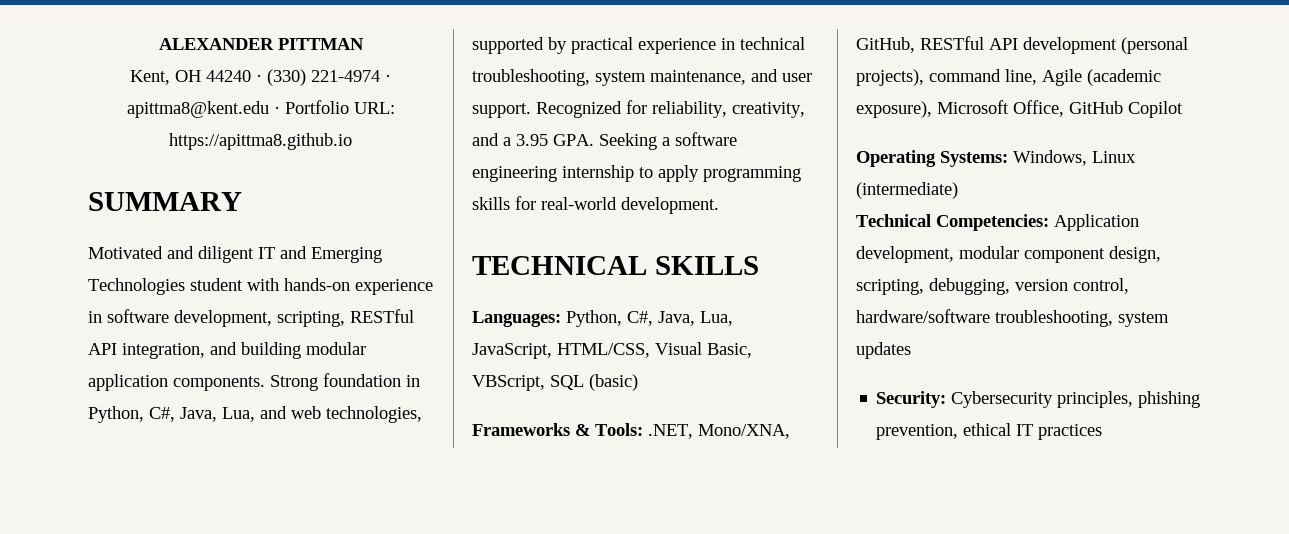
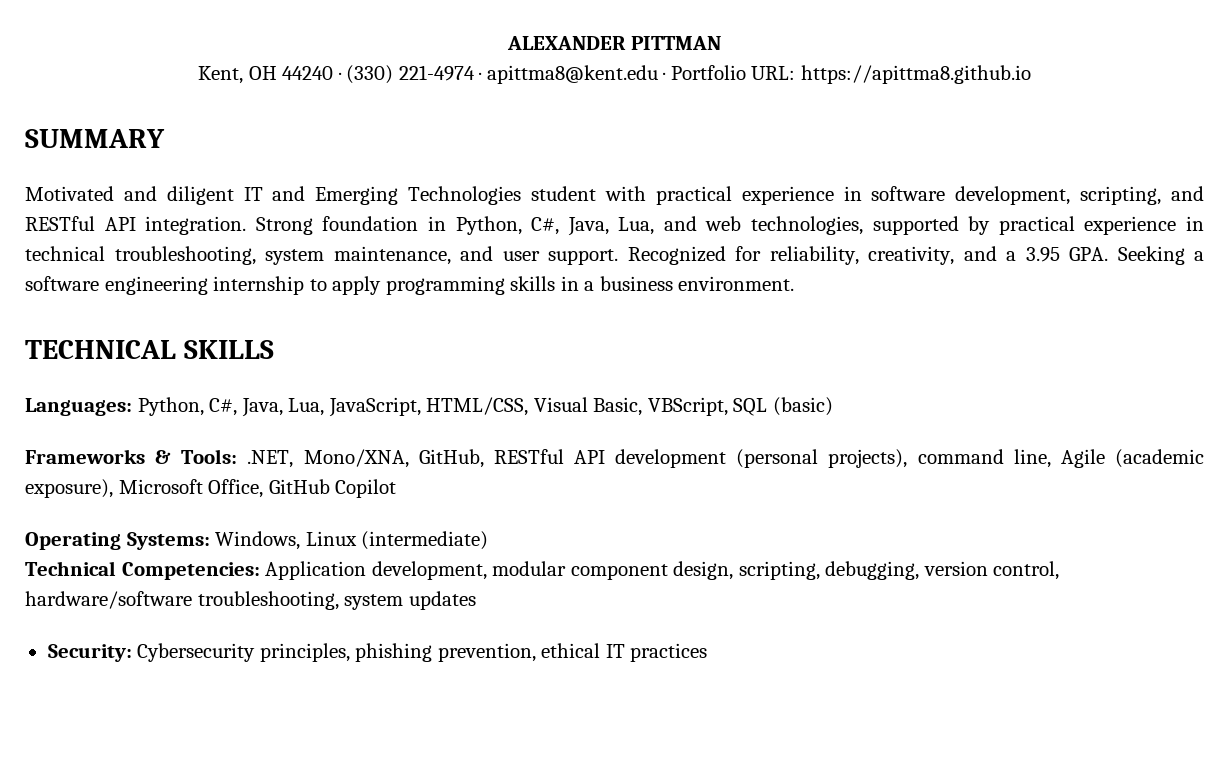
- Motivated and diligent IT and Emerging Technologies student with hands‑on experience in software development, scripting, RESTful API integration, and building modular application components.
+ Motivated and diligent IT and Emerging Technologies student with practical experience in software development, scripting, and RESTful API integration.
- Recognized for reliability, creativity, and a 3.95 GPA. Seeking a software engineering internship to apply programming skills for real‑world development.
+ Recognized for reliability, creativity, and a 3.95 GPA. Seeking a software engineering internship to apply programming skills in a business environment.

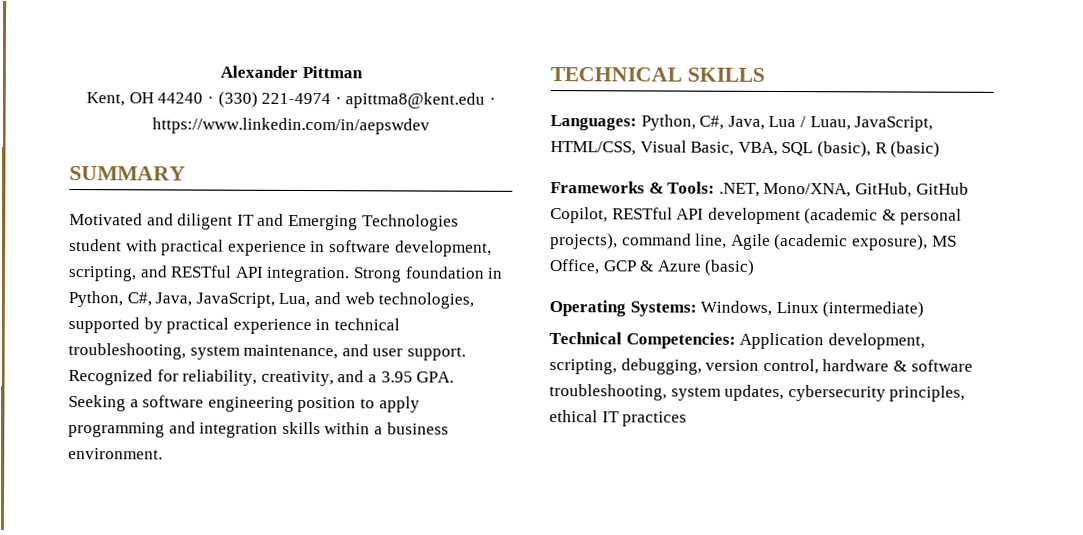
- ALEXANDER PITTMAN
+ Alexander Pittman
- Kent, OH 44240 · (330) 221-4974 · apittma8@kent.edu · Portfolio URL: https://apittma8.github.io
+ Kent, OH 44240 · (330) 221-4974 · apittma8@kent.edu · https://www.linkedin.com/in/aepswdev
- Strong foundation in Python, C#, Java, Lua, and web technologies, supported by practical experience in technical troubleshooting, system maintenance, and user support.
+ Strong foundation in Python, C#, Java, JavaScript, Lua, and web technologies, supported by practical experience in technical troubleshooting, system maintenance, and user support.
- Recognized for reliability, creativity, and a 3.95 GPA. Seeking a software engineering internship to apply programming skills in a business environment.
+ Recognized for reliability, creativity, and a 3.95 GPA. Seeking a software engineering position to apply programming and integration skills within a business environment.
- Languages: Python, C#, Java, Lua, JavaScript, HTML/CSS, Visual Basic, VBScript, SQL (basic)
+ Languages: Python, C#, Java, Lua / Luau, JavaScript, HTML/CSS, Visual Basic, VBA, SQL (basic), R (basic)
- Frameworks & Tools: .NET, Mono/XNA, GitHub, RESTful API development (personal projects), command line, Agile (academic exposure), Microsoft Office, GitHub Copilot
+ Frameworks & Tools: .NET, Mono/XNA, GitHub, GitHub Copilot, RESTful API development (academic & personal projects), command line, Agile (academic exposure), MS Office, GCP & Azure (basic)
- Technical Competencies: Application development, modular component design, scripting, debugging, version control, hardware/software troubleshooting, system updates
- Security: Cybersecurity principles, phishing prevention, ethical IT practices
+ Technical Competencies: Application development, scripting, debugging, version control, hardware & software troubleshooting, system updates, cybersecurity principles, ethical IT practices

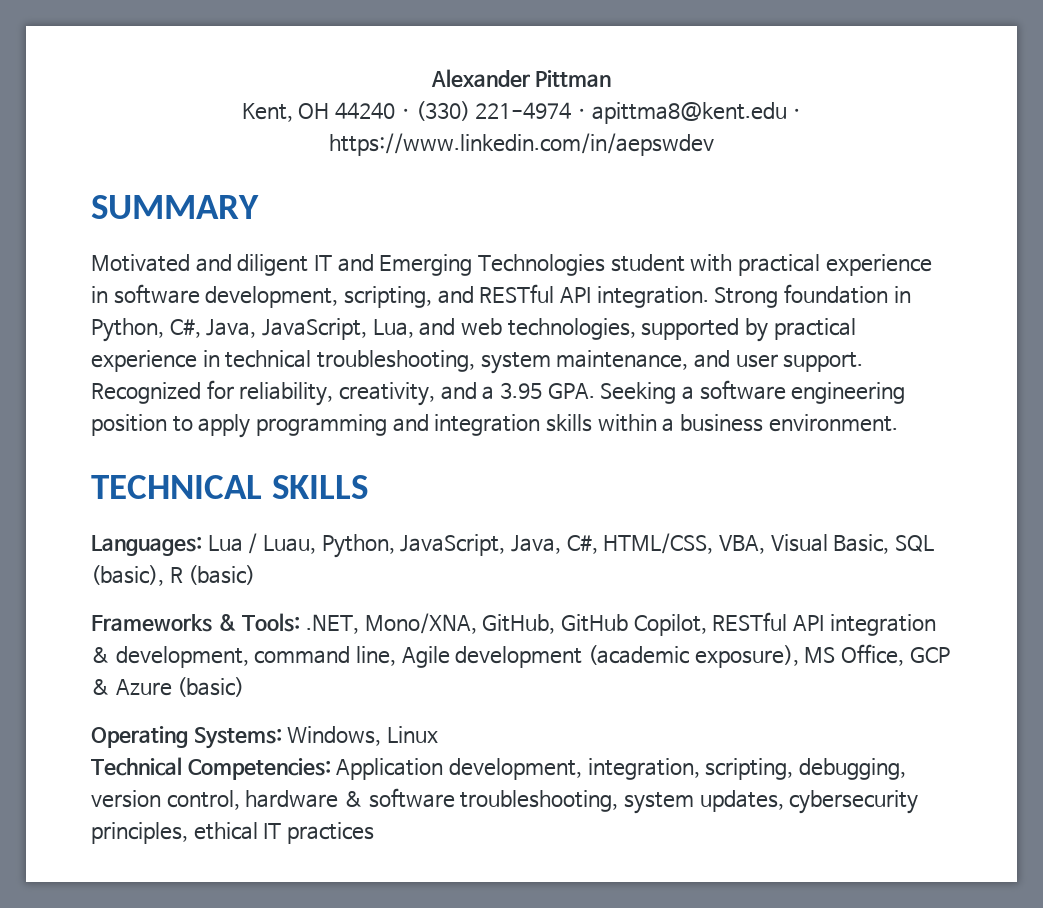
- Languages: Python, C#, Java, Lua / Luau, JavaScript, HTML/CSS, Visual Basic, VBA, SQL (basic), R (basic)
+ Languages: Lua / Luau, Python, JavaScript, Java, C#, HTML/CSS, VBA, Visual Basic, SQL (basic), R (basic)
- Frameworks & Tools: .NET, Mono/XNA, GitHub, GitHub Copilot, RESTful API development (academic & personal projects), command line, Agile (academic exposure), MS Office, GCP & Azure (basic)
+ Frameworks & Tools: .NET, Mono/XNA, GitHub, GitHub Copilot, RESTful API integration & development, command line, Agile development (academic exposure), MS Office, GCP & Azure (basic)
- Operating Systems: Windows, Linux (intermediate)
+ Operating Systems: Windows, Linux
- Technical Competencies: Application development, scripting, debugging, version control, hardware & software troubleshooting, system updates, cybersecurity principles, ethical IT practices
+ Technical Competencies: Application development, integration, scripting, debugging, version control, hardware & software troubleshooting, system updates, cybersecurity principles, ethical IT practices

